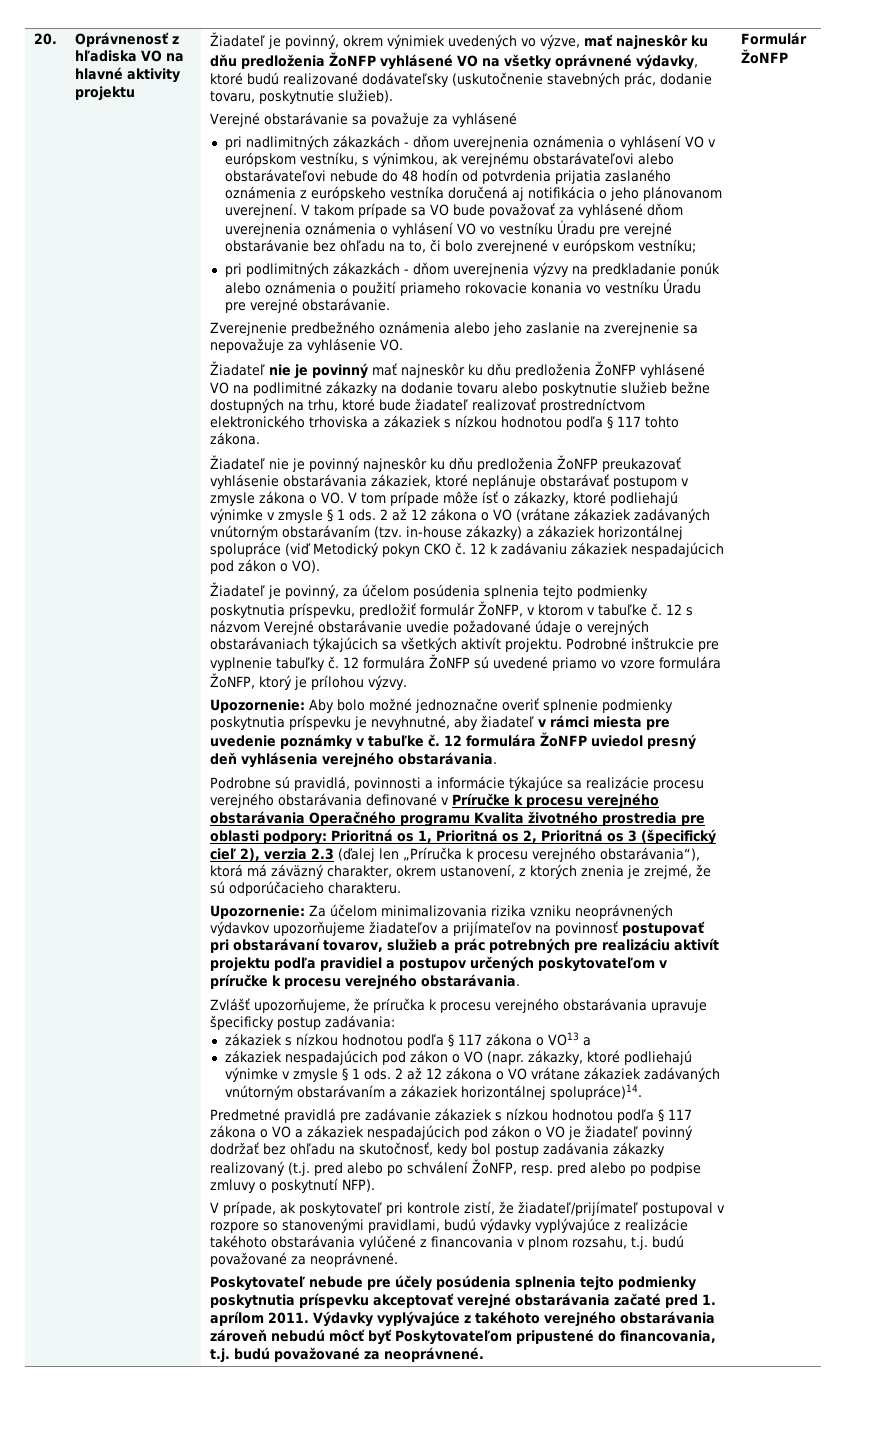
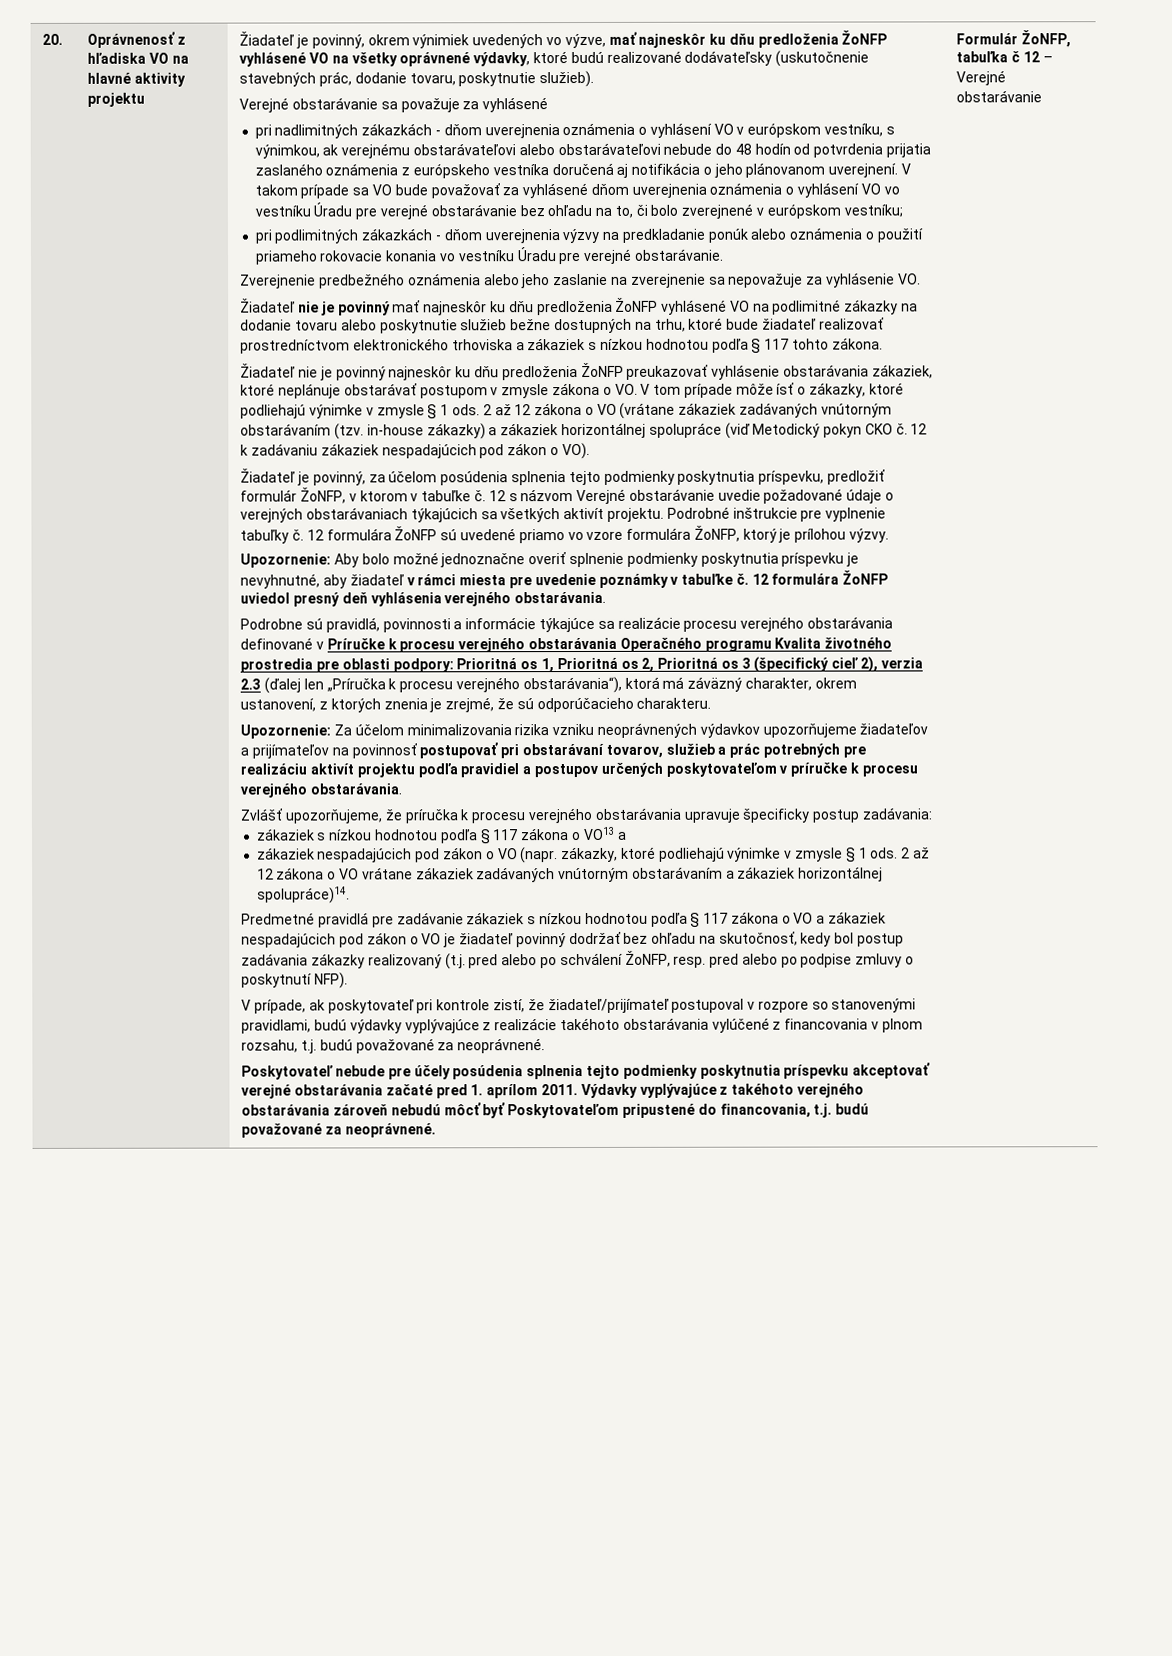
- Formulár ŽoNFP
+ Formulár ŽoNFP, tabuľka č 12 – Verejné obstarávanie

